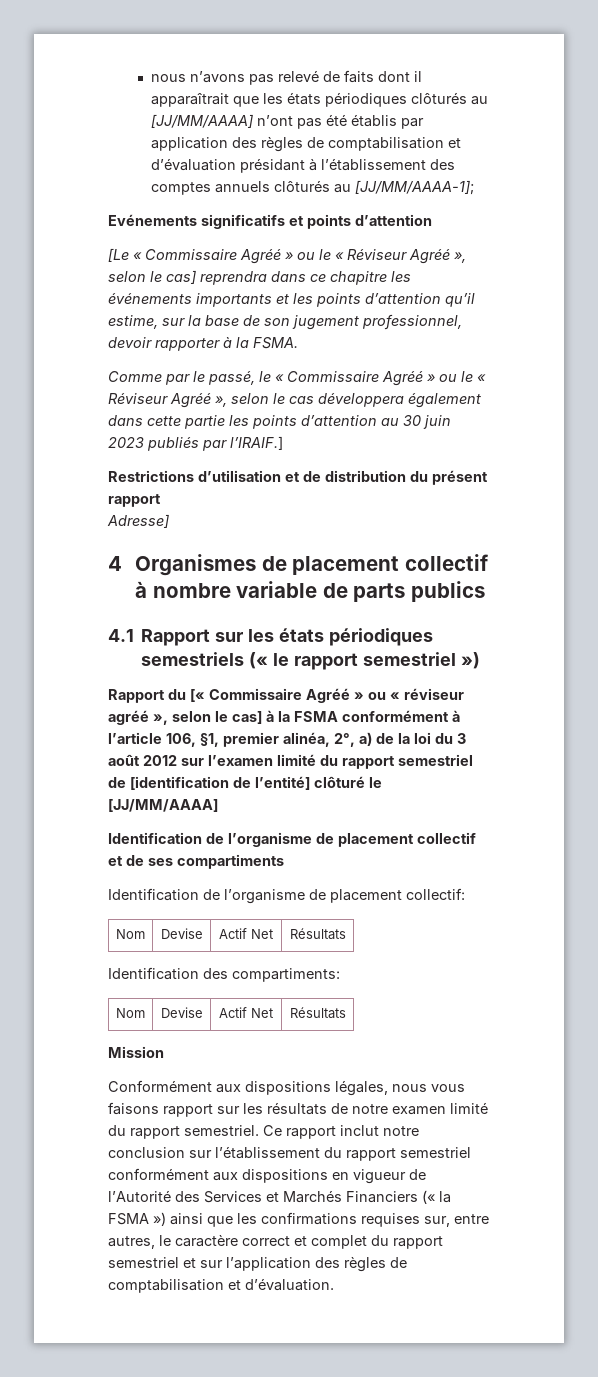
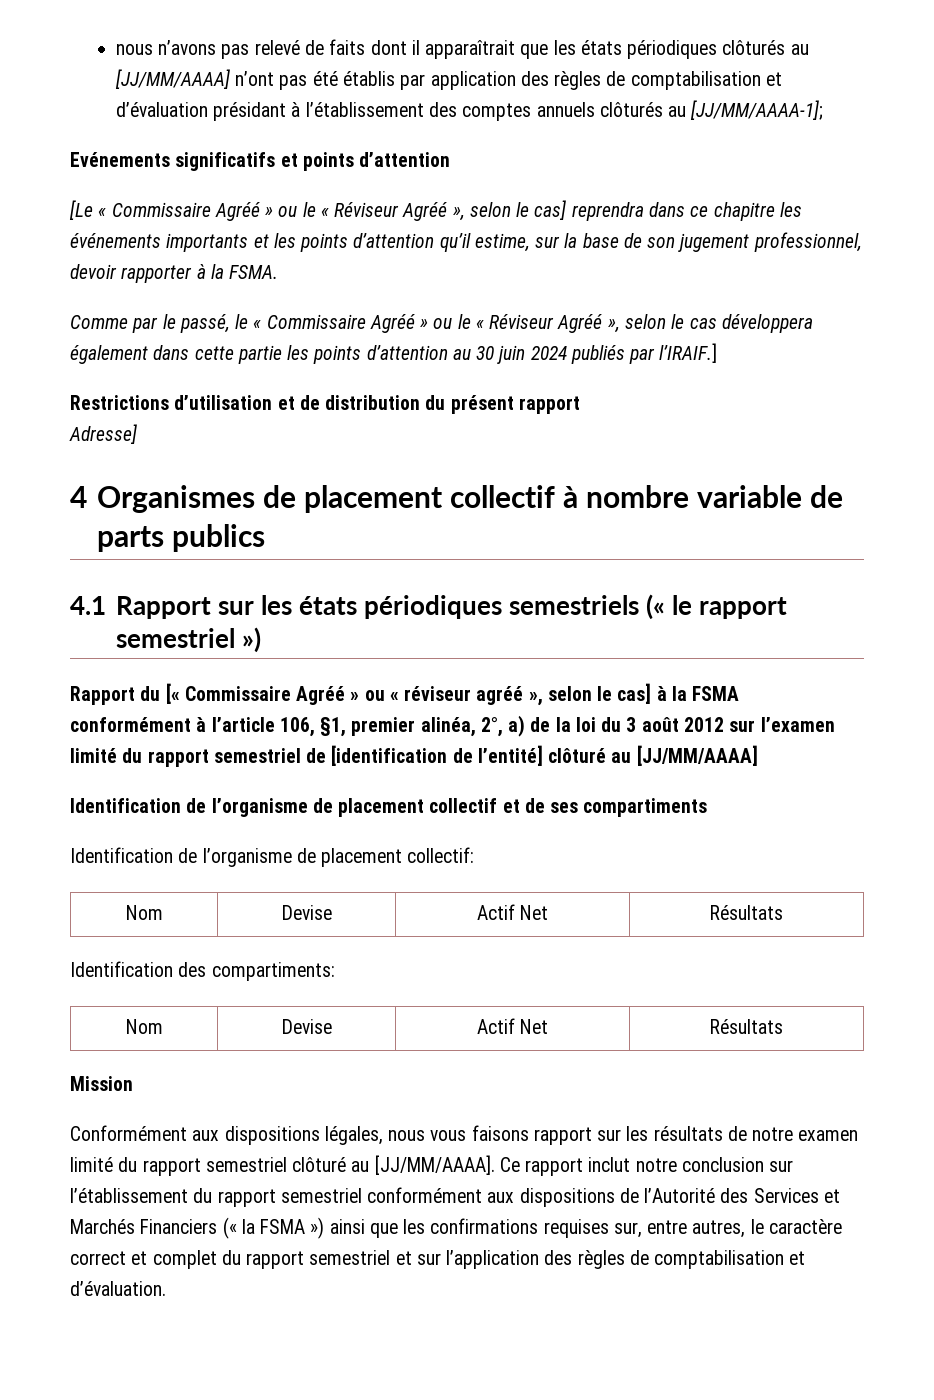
- Comme par le passé, le « Commissaire Agréé » ou le « Réviseur Agréé », selon le cas développera également dans cette partie les points d’attention au 30 juin 2023 publiés par l’IRAIF.]
+ Comme par le passé, le « Commissaire Agréé » ou le « Réviseur Agréé », selon le cas développera également dans cette partie les points d’attention au 30 juin 2024 publiés par l’IRAIF.]
- Rapport du [« Commissaire Agréé » ou « réviseur agréé », selon le cas] à la FSMA conformément à l’article 106, §1, premier alinéa, 2°, a) de la loi du 3 août 2012 sur l’examen limité du rapport semestriel de [identification de l’entité] clôturé le [JJ/MM/AAAA]
+ Rapport du [« Commissaire Agréé » ou « réviseur agréé », selon le cas] à la FSMA conformément à l’article 106, §1, premier alinéa, 2°, a) de la loi du 3 août 2012 sur l’examen limité du rapport semestriel de [identification de l’entité] clôturé au [JJ/MM/AAAA]
- Conformément aux dispositions légales, nous vous faisons rapport sur les résultats de notre examen limité du rapport semestriel.
+ Conformément aux dispositions légales, nous vous faisons rapport sur les résultats de notre examen limité du rapport semestriel clôturé au [JJ/MM/AAAA].
- Ce rapport inclut notre conclusion sur l’établissement du rapport semestriel conformément aux dispositions en vigueur de l’Autorité des Services et Marchés Financiers (« la FSMA ») ainsi que les confirmations requises sur, entre autres, le caractère correct et complet du rapport semestriel et sur l’application des règles de comptabilisation et d’évaluation.
+ Ce rapport inclut notre conclusion sur l’établissement du rapport semestriel conformément aux dispositions de l’Autorité des Services et Marchés Financiers (« la FSMA ») ainsi que les confirmations requises sur, entre autres, le caractère correct et complet du rapport semestriel et sur l’application des règles de comptabilisation et d’évaluation.

